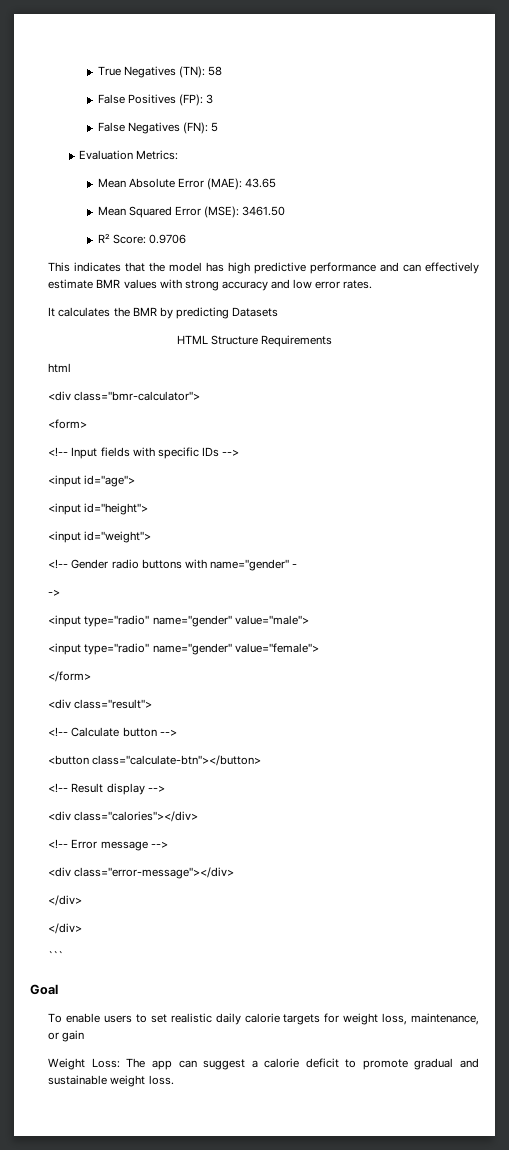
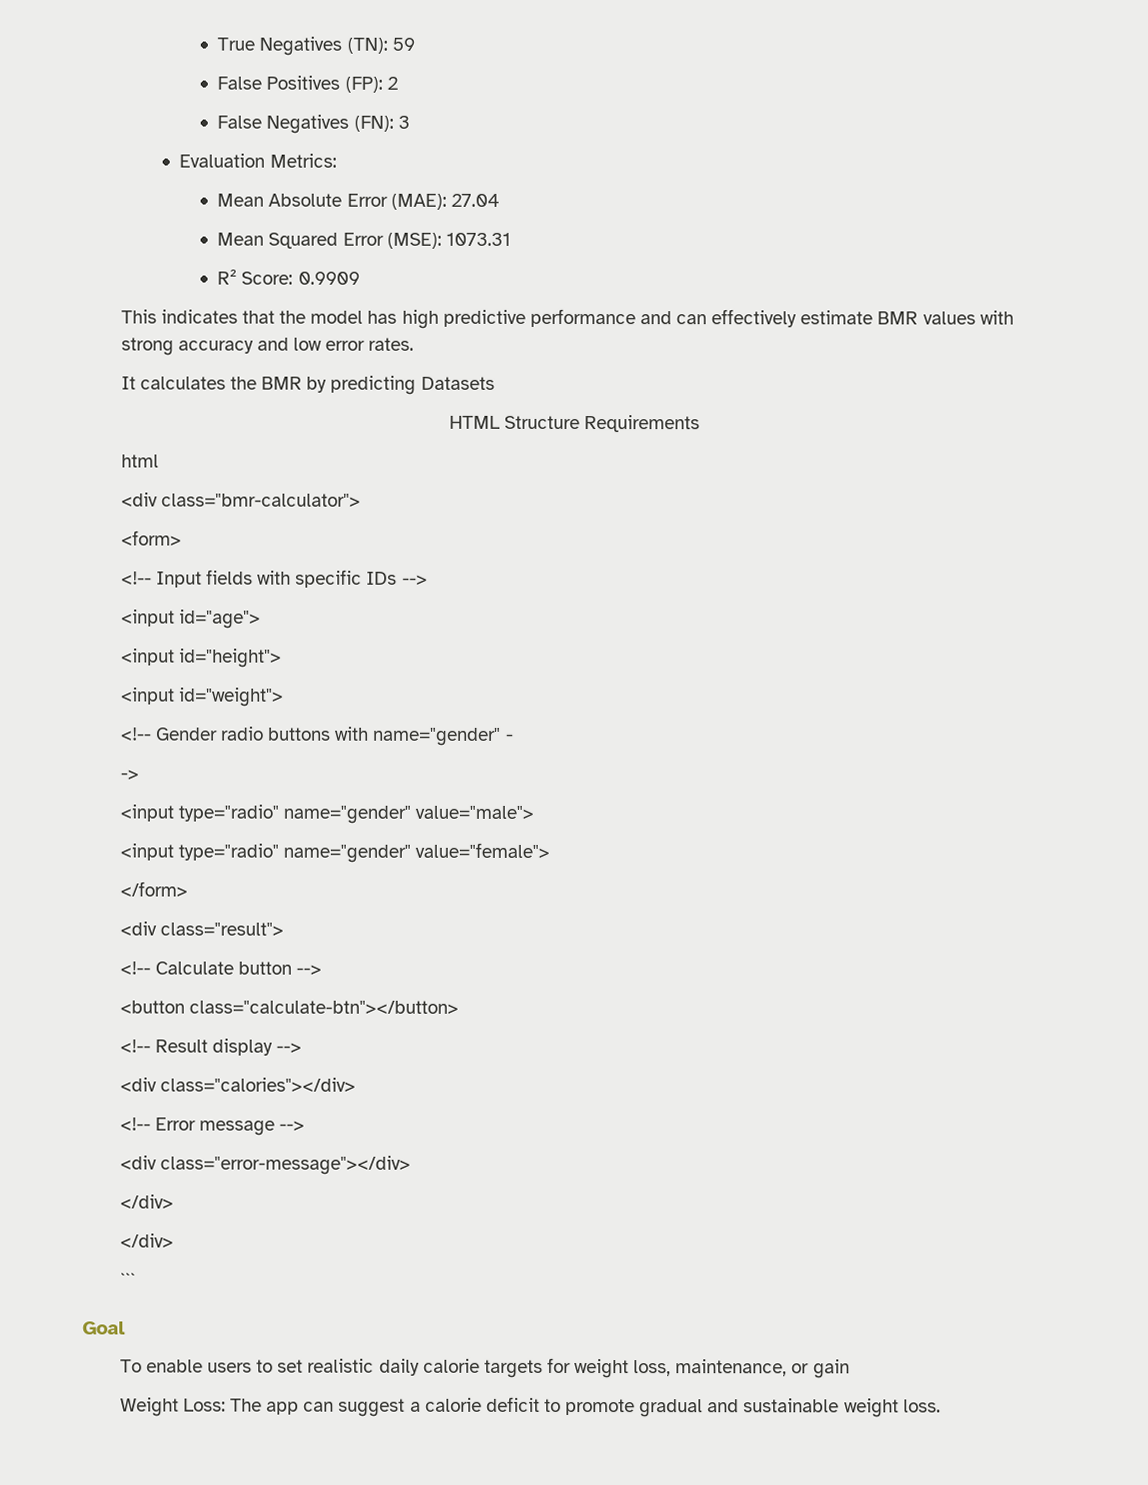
- True Negatives (TN): 58
+ True Negatives (TN): 59
- False Positives (FP): 3
+ False Positives (FP): 2
- False Negatives (FN): 5
+ False Negatives (FN): 3
- Mean Absolute Error (MAE): 43.65
+ Mean Absolute Error (MAE): 27.04
- Mean Squared Error (MSE): 3461.50
+ Mean Squared Error (MSE): 1073.31
- R² Score: 0.9706
+ R² Score: 0.9909

